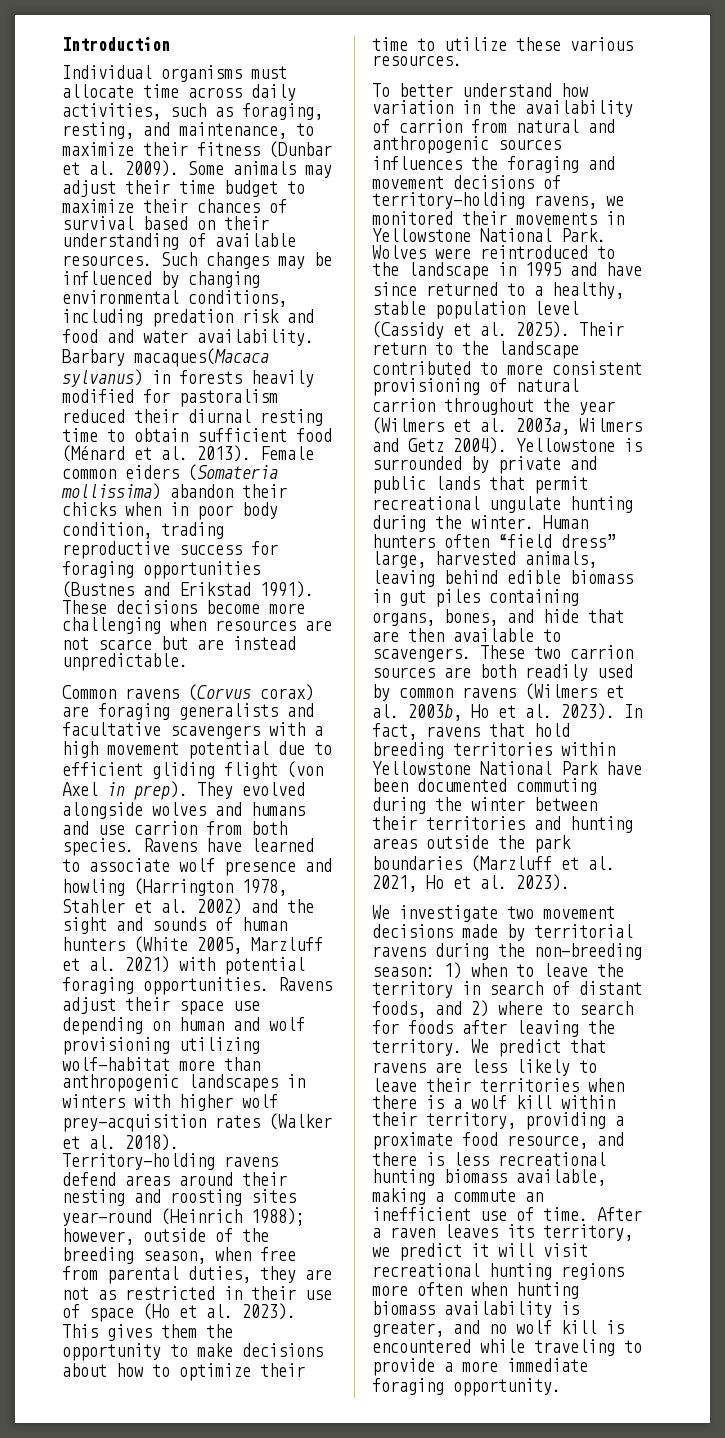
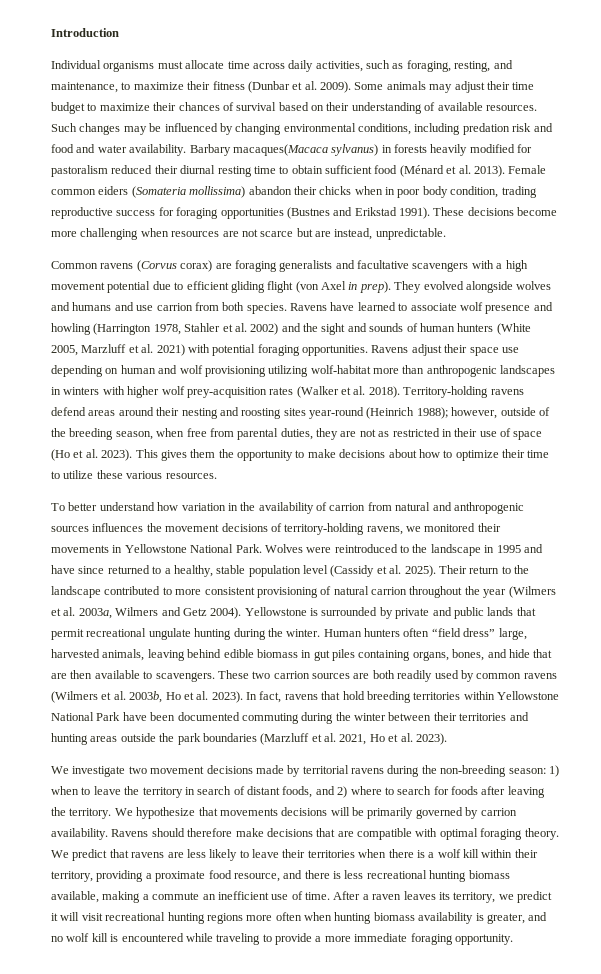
- These decisions become more challenging when resources are not scarce but are instead unpredictable.
+ These decisions become more challenging when resources are not scarce but are instead, unpredictable.
- To better understand how variation in the availability of carrion from natural and anthropogenic sources influences the foraging and movement decisions of territory-holding ravens, we monitored their movements in Yellowstone National Park.
+ To better understand how variation in the availability of carrion from natural and anthropogenic sources influences the movement decisions of territory-holding ravens, we monitored their movements in Yellowstone National Park.
- We predict that ravens are less likely to leave their territories when there is a wolf kill within their territory, providing a proximate food resource, and there is less recreational hunting biomass available, making a commute an inefficient use of time.
+ We hypothesize that movements decisions will be primarily governed by carrion availability. Ravens should therefore make decisions that are compatible with optimal foraging theory. We predict that ravens are less likely to leave their territories when there is a wolf kill within their territory, providing a proximate food resource, and there is less recreational hunting biomass available, making a commute an inefficient use of time.

